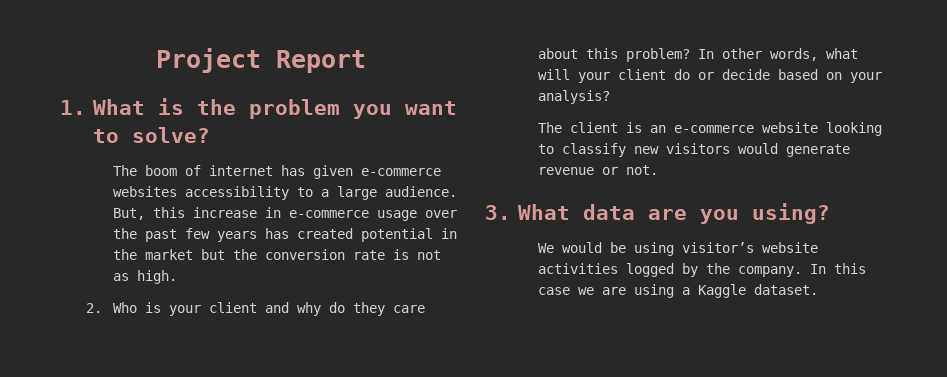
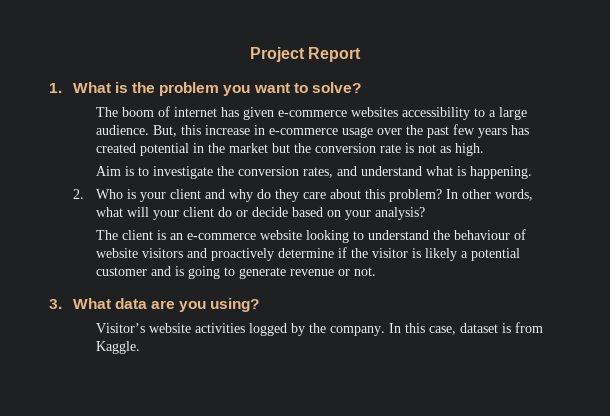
+ Aim is to investigate the conversion rates, and understand what is happening.
- The client is an e-commerce website looking to classify new visitors would generate revenue or not.
+ The client is an e-commerce website looking to understand the behaviour of website visitors and proactively determine if the visitor is likely a potential customer and is going to generate revenue or not.
- We would be using visitor’s website activities logged by the company.
+ Visitor’s website activities logged by the company.
- In this case we are using a Kaggle dataset.
+ In this case, dataset is from Kaggle.

